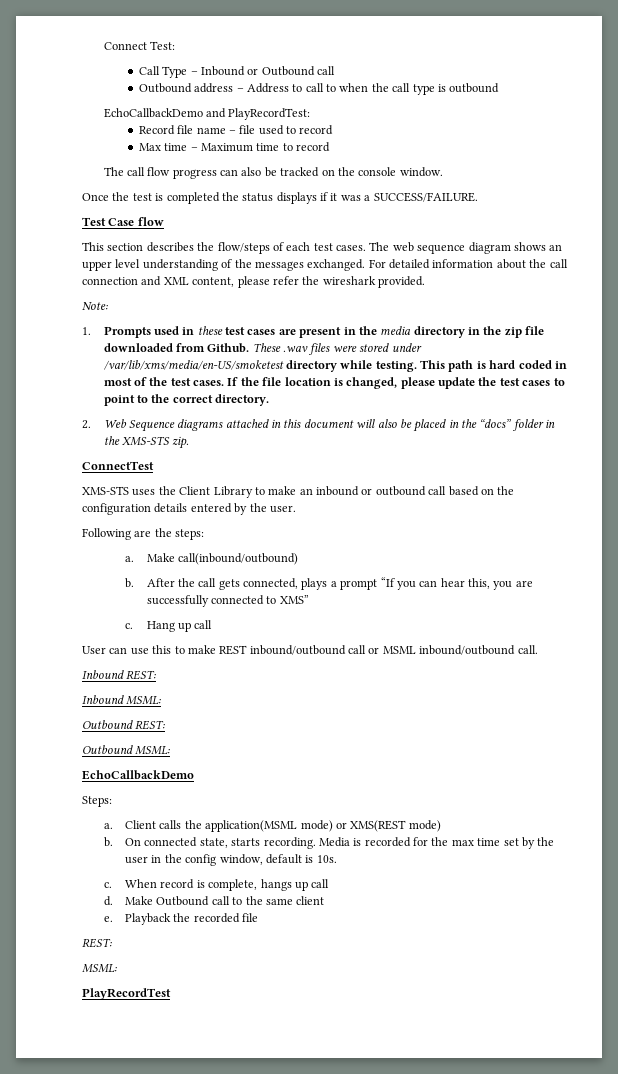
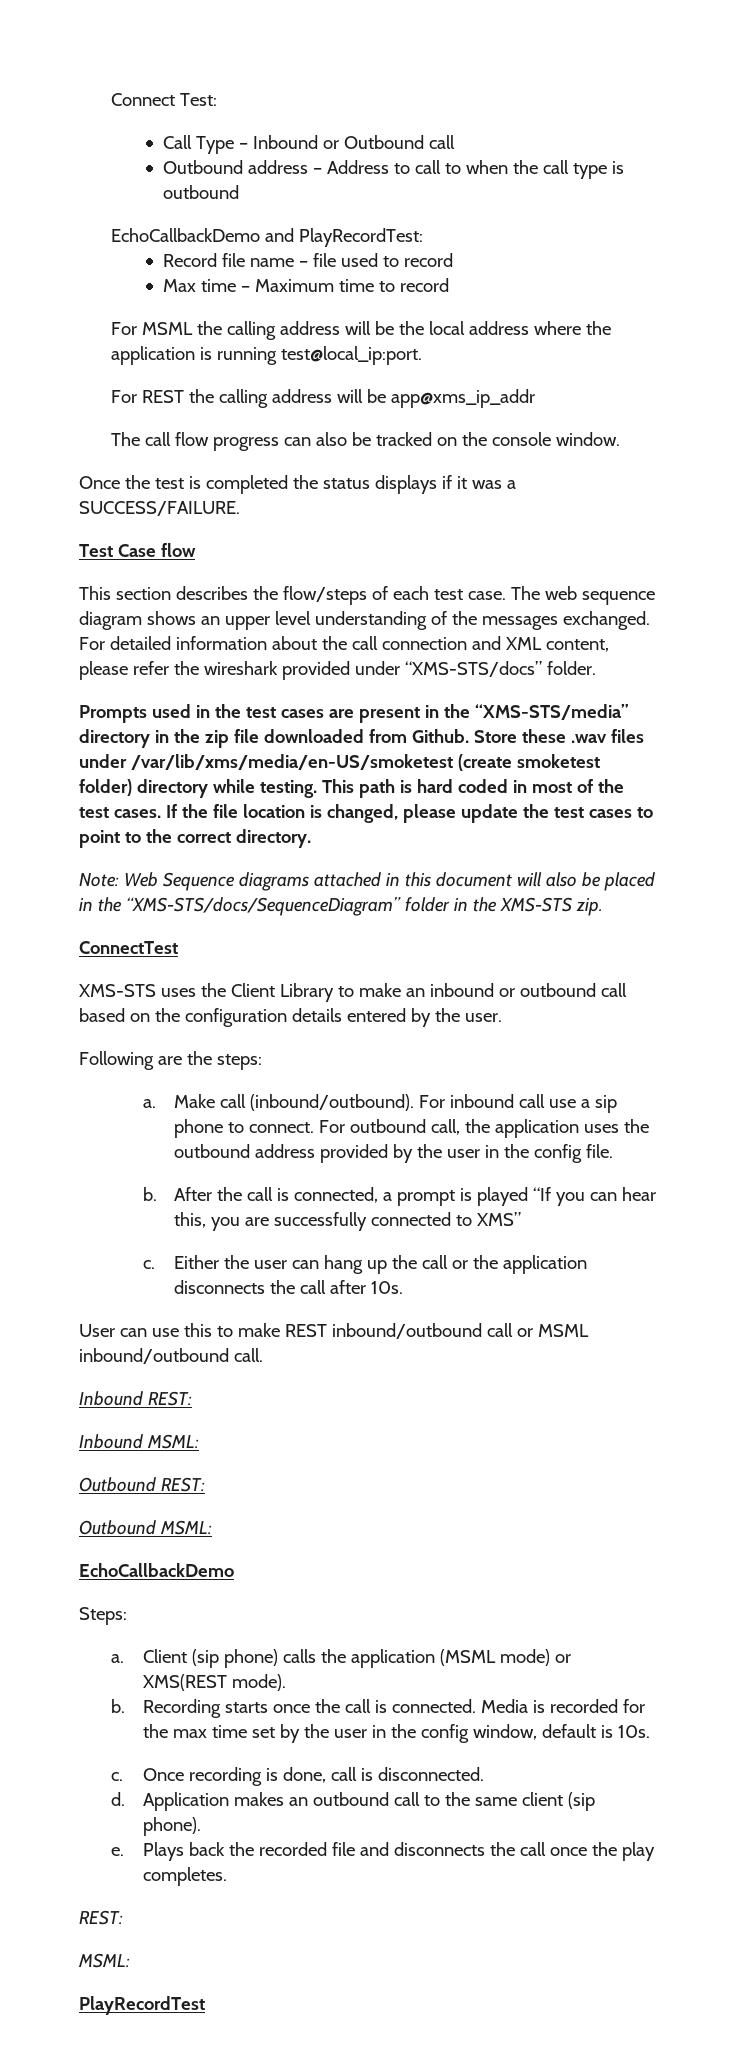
+ For MSML the calling address will be the local address where the application is running test@local_ip:port.
+ For REST the calling address will be app@xms_ip_addr
- This section describes the flow/steps of each test cases.
+ This section describes the flow/steps of each test case.
- For detailed information about the call connection and XML content, please refer the wireshark provided.
- Note:
- 1. Prompts used in these test cases are present in the media directory in the zip file downloaded from Github.
+ For detailed information about the call connection and XML content, please refer the wireshark provided under “XMS-STS/docs” folder.
+ Prompts used in the test cases are present in the “XMS-STS/media” directory in the zip file downloaded from Github.
- These .wav files were stored under /var/lib/xms/media/en-US/smoketest directory while testing.
+ Store these .wav files under /var/lib/xms/media/en-US/smoketest (create smoketest folder) directory while testing.
- 2. Web Sequence diagrams attached in this document will also be placed in the “docs” folder in the XMS-STS zip.
+ Note: Web Sequence diagrams attached in this document will also be placed in the “XMS-STS/docs/SequenceDiagram” folder in the XMS-STS zip.
- Make call(inbound/outbound)
- b. After the call gets connected, plays a prompt “If you can hear this, you are successfully connected to XMS”
+ Make call (inbound/outbound). For inbound call use a sip phone to connect. For outbound call, the application uses the outbound address provided by the user in the config file.
+ b. After the call is connected, a prompt is played “If you can hear this, you are successfully connected to XMS”
- Hang up call
+ Either the user can hang up the call or the application disconnects the call after 10s.
- Client calls the application(MSML mode) or XMS(REST mode)
- b. On connected state, starts recording.
+ Client (sip phone) calls the application (MSML mode) or XMS(REST mode).
+ b. Recording starts once the call is connected.
- When record is complete, hangs up call
+ Once recording is done, call is disconnected.
- Make Outbound call to the same client
+ Application makes an outbound call to the same client (sip phone).
- Playback the recorded file
+ Plays back the recorded file and disconnects the call once the play completes.

